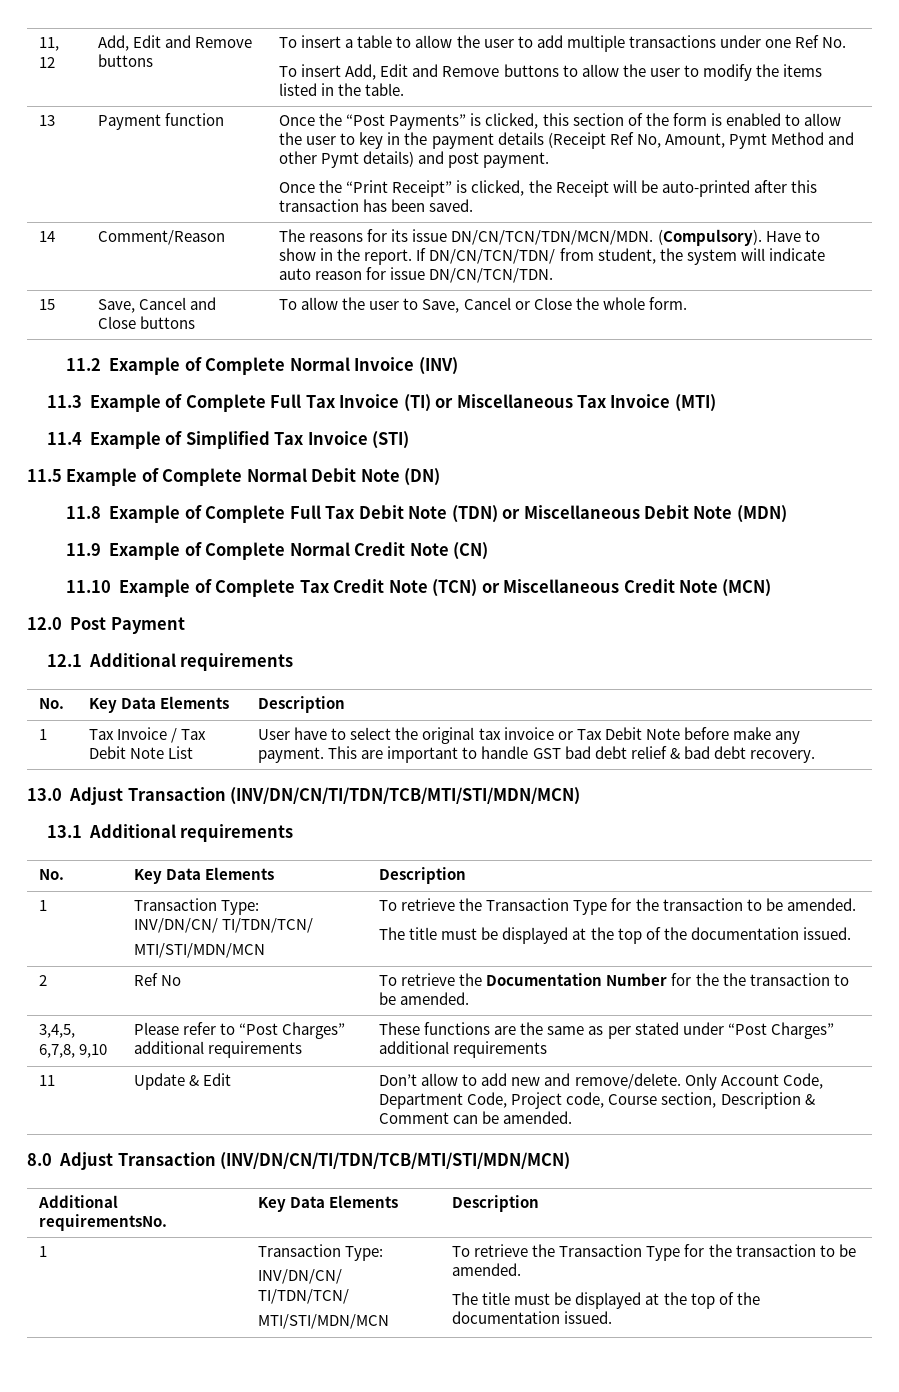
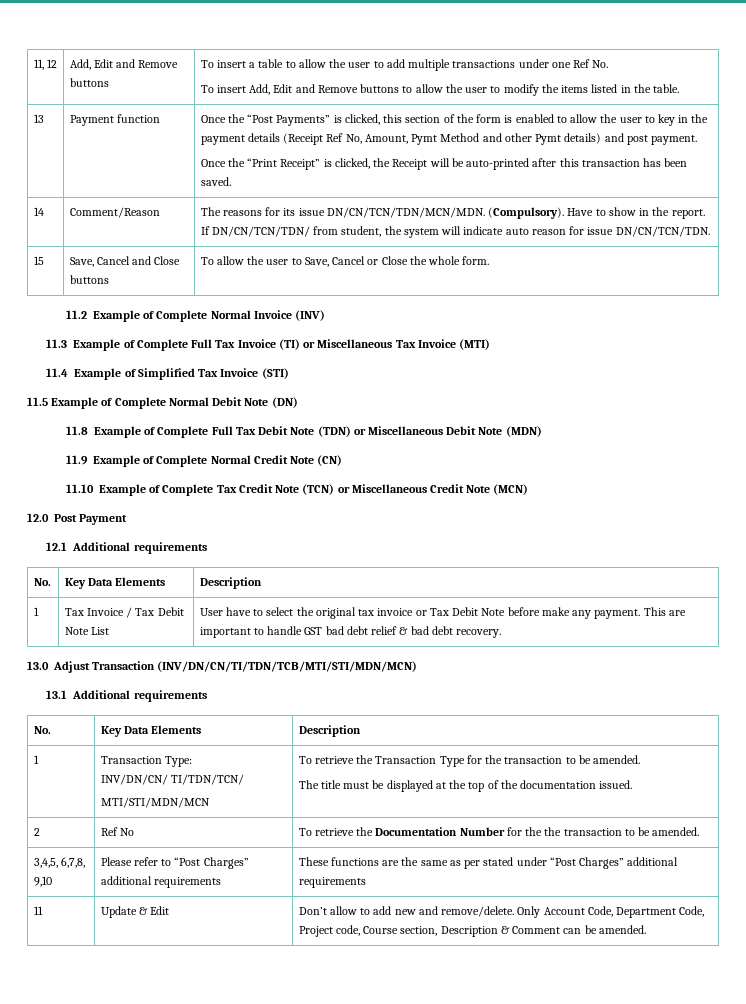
- 8.0 Adjust Transaction (INV/DN/CN/TI/TDN/TCB/MTI/STI/MDN/MCN)
- Additional requirementsNo. | Key Data Elements | Description
- 1 | Transaction Type:
- INV/DN/CN/ TI/TDN/TCN/
- MTI/STI/MDN/MCN | To retrieve the Transaction Type for the transaction to be amended.
- The title must be displayed at the top of the documentation issued.

